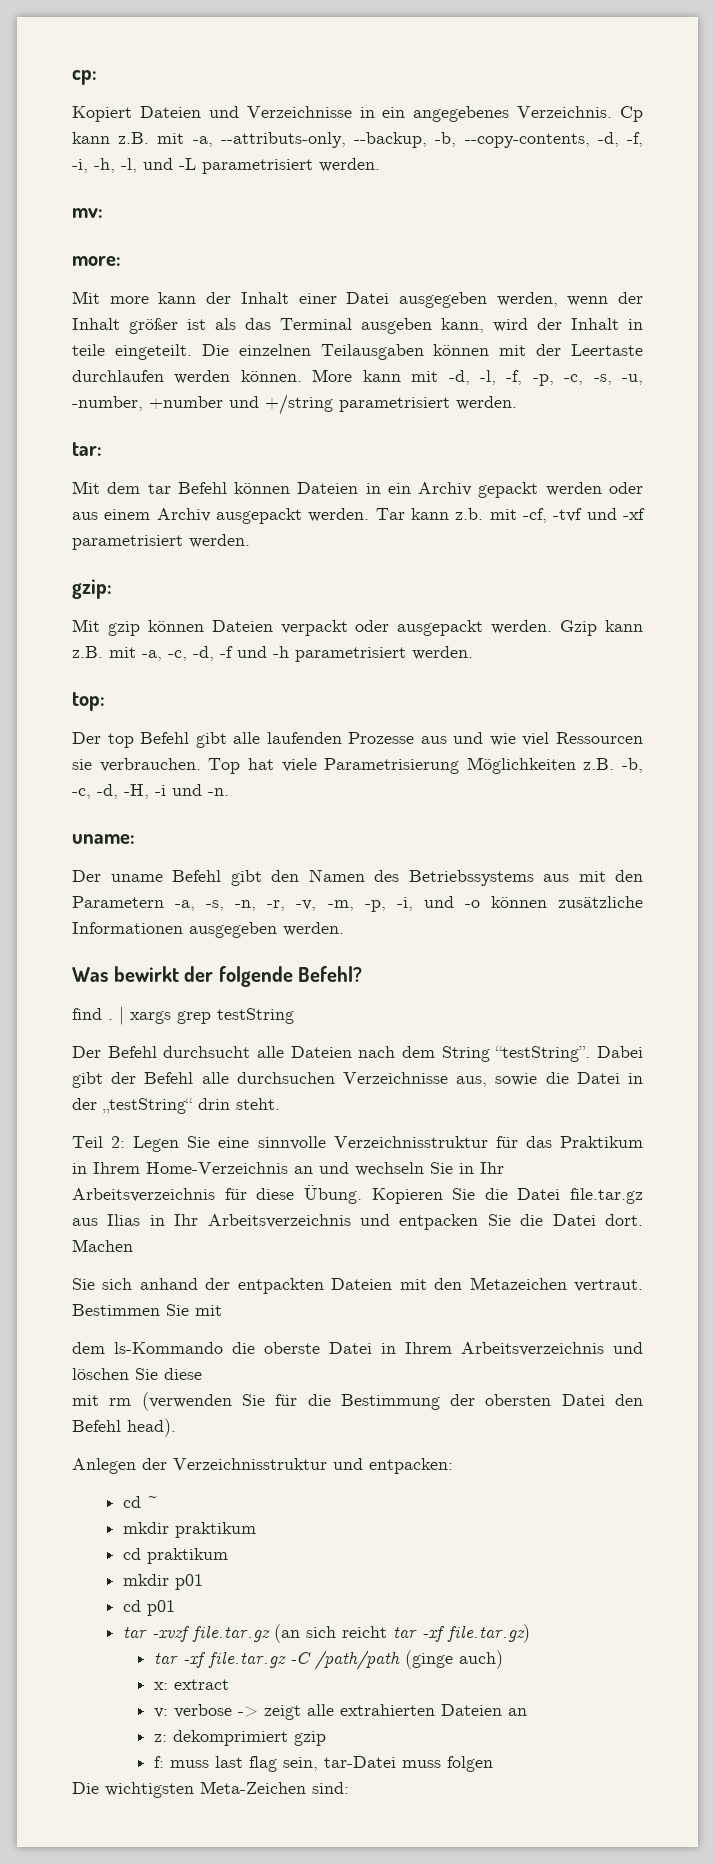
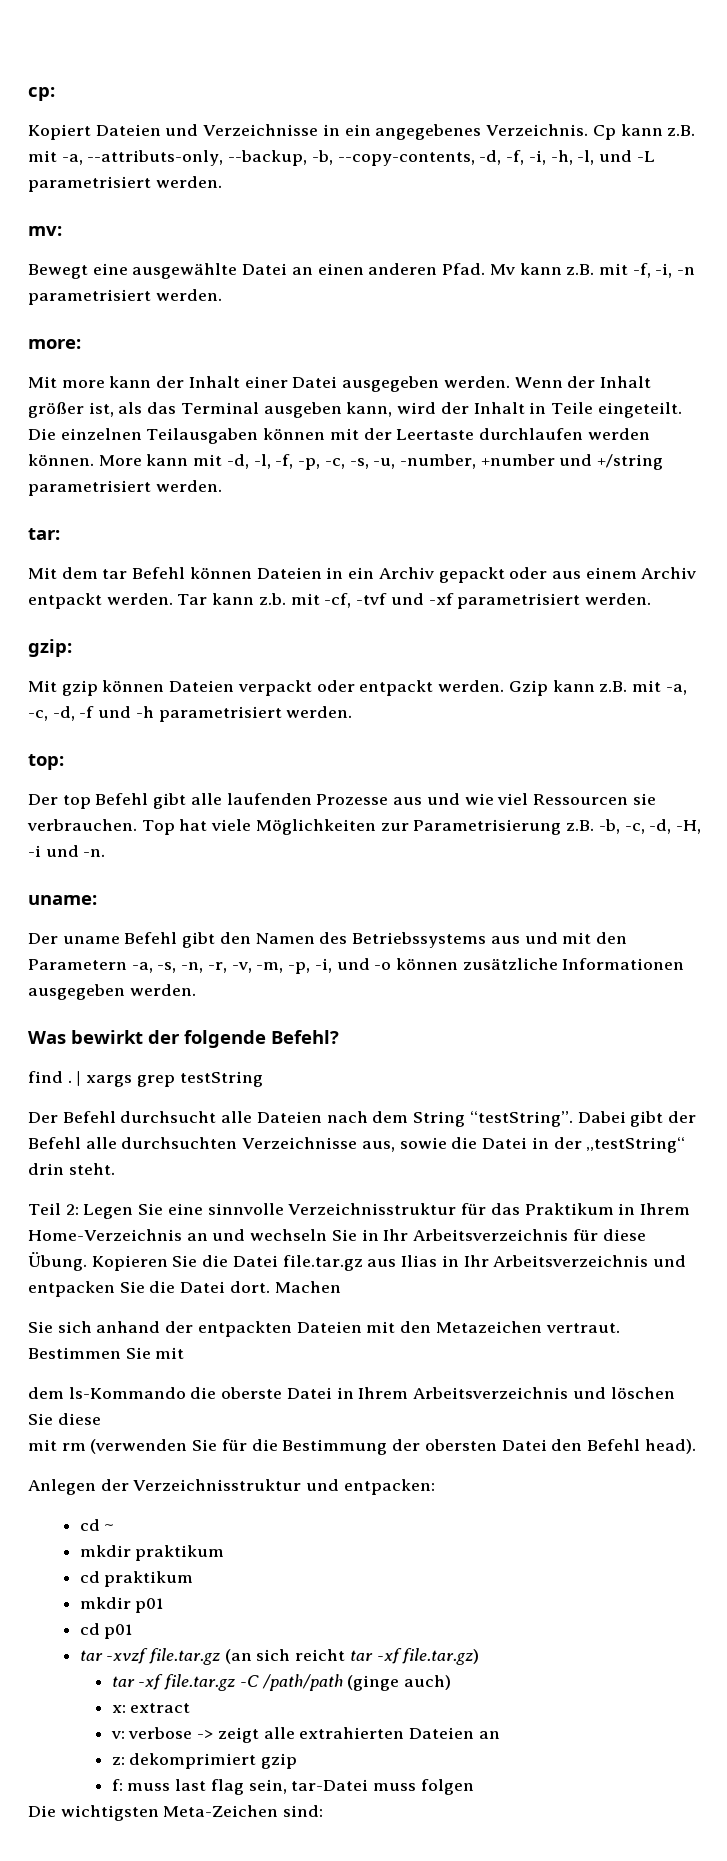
+ Bewegt eine ausgewählte Datei an einen anderen Pfad. Mv kann z.B. mit -f, -i, -n parametrisiert werden.
- Mit more kann der Inhalt einer Datei ausgegeben werden, wenn der Inhalt größer ist als das Terminal ausgeben kann, wird der Inhalt in teile eingeteilt.
+ Mit more kann der Inhalt einer Datei ausgegeben werden. Wenn der Inhalt größer ist, als das Terminal ausgeben kann, wird der Inhalt in Teile eingeteilt.
- Mit dem tar Befehl können Dateien in ein Archiv gepackt werden oder aus einem Archiv ausgepackt werden.
+ Mit dem tar Befehl können Dateien in ein Archiv gepackt oder aus einem Archiv entpackt werden.
- Mit gzip können Dateien verpackt oder ausgepackt werden.
+ Mit gzip können Dateien verpackt oder entpackt werden.
- Top hat viele Parametrisierung Möglichkeiten z.B. -b, -c, -d, -H, -i und -n.
+ Top hat viele Möglichkeiten zur Parametrisierung z.B. -b, -c, -d, -H, -i und -n.
- Der uname Befehl gibt den Namen des Betriebssystems aus mit den Parametern -a, -s, -n, -r, -v, -m, -p, -i, und -o können zusätzliche Informationen ausgegeben werden.
+ Der uname Befehl gibt den Namen des Betriebssystems aus und mit den Parametern -a, -s, -n, -r, -v, -m, -p, -i, und -o können zusätzliche Informationen ausgegeben werden.
- Dabei gibt der Befehl alle durchsuchen Verzeichnisse aus, sowie die Datei in der „testString“ drin steht.
+ Dabei gibt der Befehl alle durchsuchten Verzeichnisse aus, sowie die Datei in der „testString“ drin steht.

